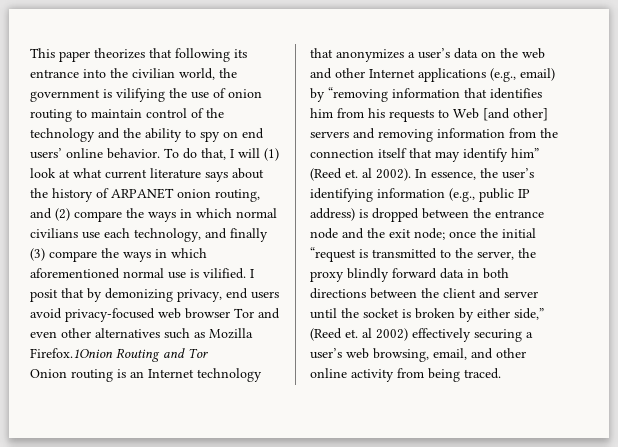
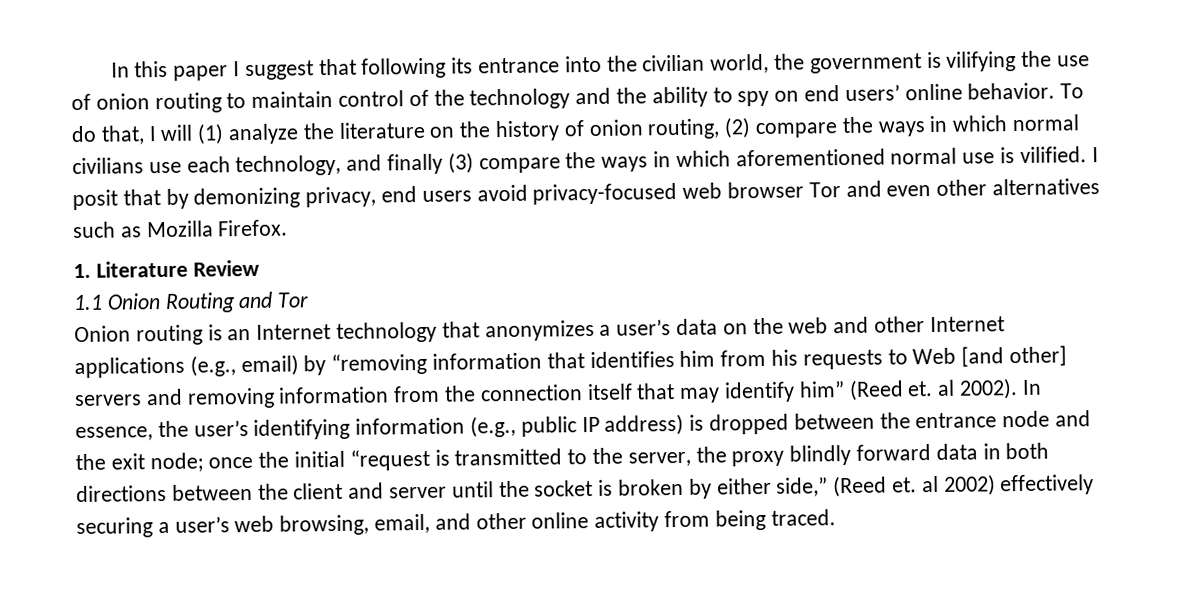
- This paper theorizes that following its entrance into the civilian world, the government is vilifying the use of onion routing to maintain control of the technology and the ability to spy on end users’ online behavior.
+ In this paper I suggest that following its entrance into the civilian world, the government is vilifying the use of onion routing to maintain control of the technology and the ability to spy on end users’ online behavior.
- To do that, I will (1) look at what current literature says about the history of ARPANET onion routing, and (2) compare the ways in which normal civilians use each technology, and finally (3) compare the ways in which aforementioned normal use is vilified.
+ To do that, I will (1) analyze the literature on the history of onion routing, (2) compare the ways in which normal civilians use each technology, and finally (3) compare the ways in which aforementioned normal use is vilified.
- I posit that by demonizing privacy, end users avoid privacy-focused web browser Tor and even other alternatives such as Mozilla Firefox.1Onion Routing and Tor
+ I posit that by demonizing privacy, end users avoid privacy-focused web browser Tor and even other alternatives such as Mozilla Firefox.
+ 1. Literature Review
+ 1.1 Onion Routing and Tor

